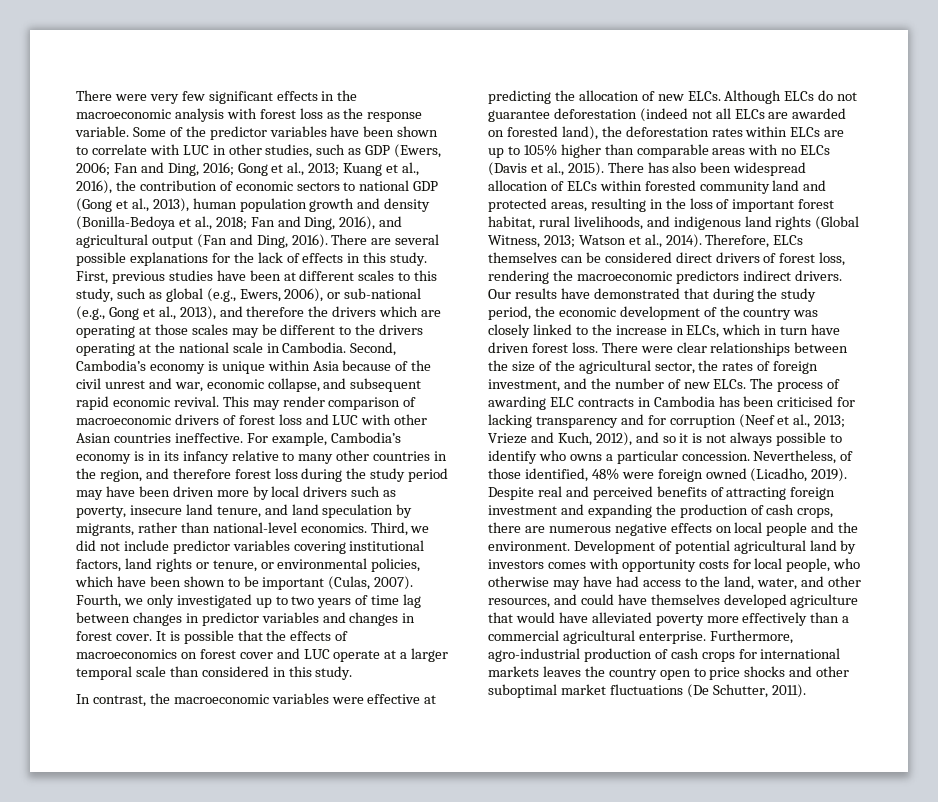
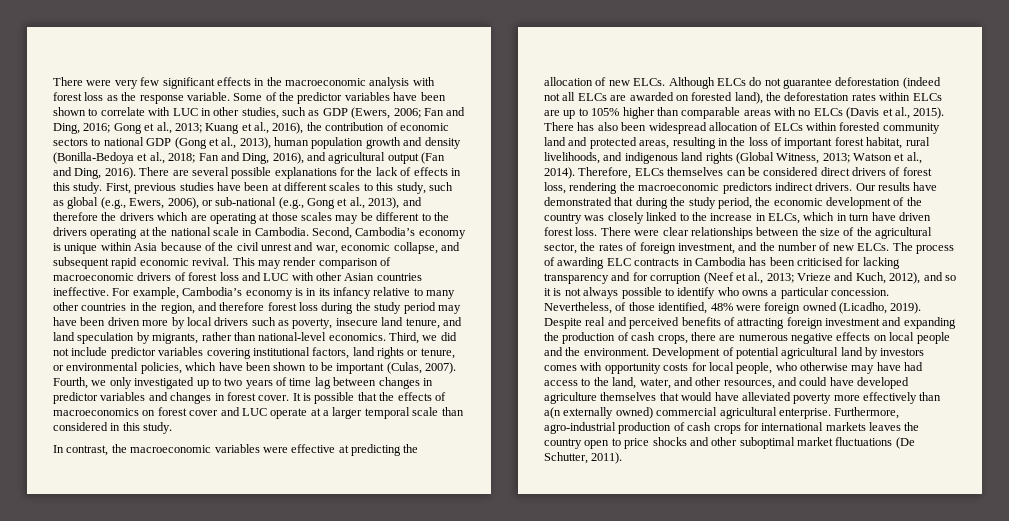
- Development of potential agricultural land by investors comes with opportunity costs for local people, who otherwise may have had access to the land, water, and other resources, and could have themselves developed agriculture that would have alleviated poverty more effectively than a commercial agricultural enterprise.
+ Development of potential agricultural land by investors comes with opportunity costs for local people, who otherwise may have had access to the land, water, and other resources, and could have developed agriculture themselves that would have alleviated poverty more effectively than a(n externally owned) commercial agricultural enterprise.

